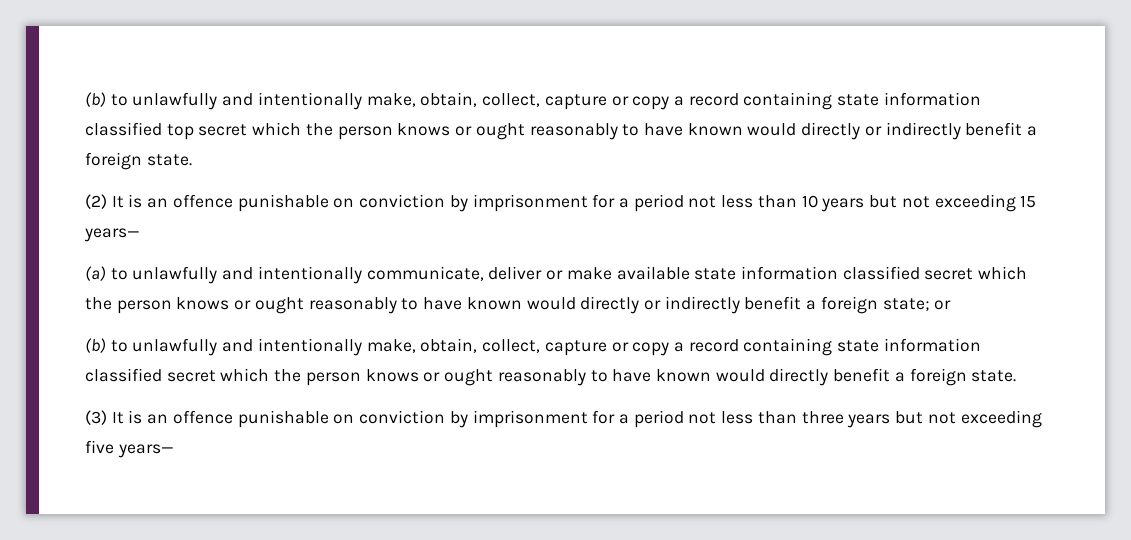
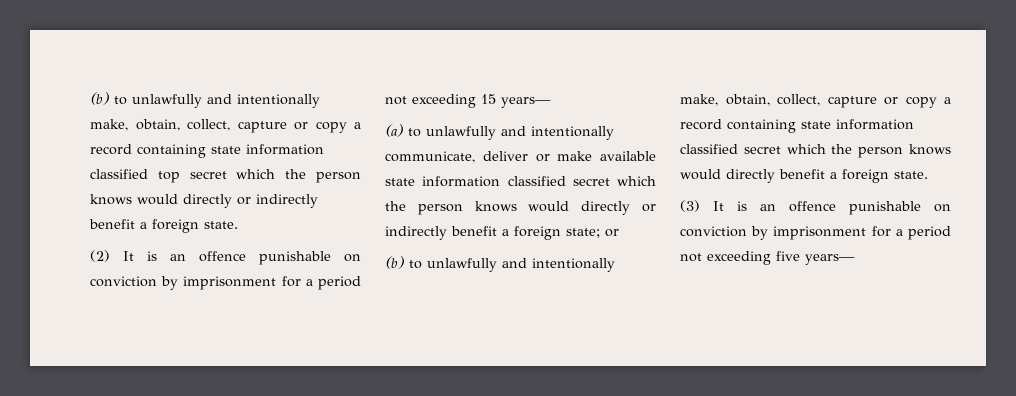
- (b) to unlawfully and intentionally make, obtain, collect, capture or copy a record containing state information classified top secret which the person knows or ought reasonably to have known would directly or indirectly benefit a foreign state.
+ (b) to unlawfully and intentionally make, obtain, collect, capture or copy a record containing state information classified top secret which the person knows would directly or indirectly benefit a foreign state.
- (2) It is an offence punishable on conviction by imprisonment for a period not less than 10 years but not exceeding 15 years—
+ (2) It is an offence punishable on conviction by imprisonment for a period not exceeding 15 years—
- (a) to unlawfully and intentionally communicate, deliver or make available state information classified secret which the person knows or ought reasonably to have known would directly or indirectly benefit a foreign state; or
+ (a) to unlawfully and intentionally communicate, deliver or make available state information classified secret which the person knows would directly or indirectly benefit a foreign state; or
- (b) to unlawfully and intentionally make, obtain, collect, capture or copy a record containing state information classified secret which the person knows or ought reasonably to have known would directly benefit a foreign state.
+ (b) to unlawfully and intentionally make, obtain, collect, capture or copy a record containing state information classified secret which the person knows would directly benefit a foreign state.
- (3) It is an offence punishable on conviction by imprisonment for a period not less than three years but not exceeding five years—
+ (3) It is an offence punishable on conviction by imprisonment for a period not exceeding five years—

